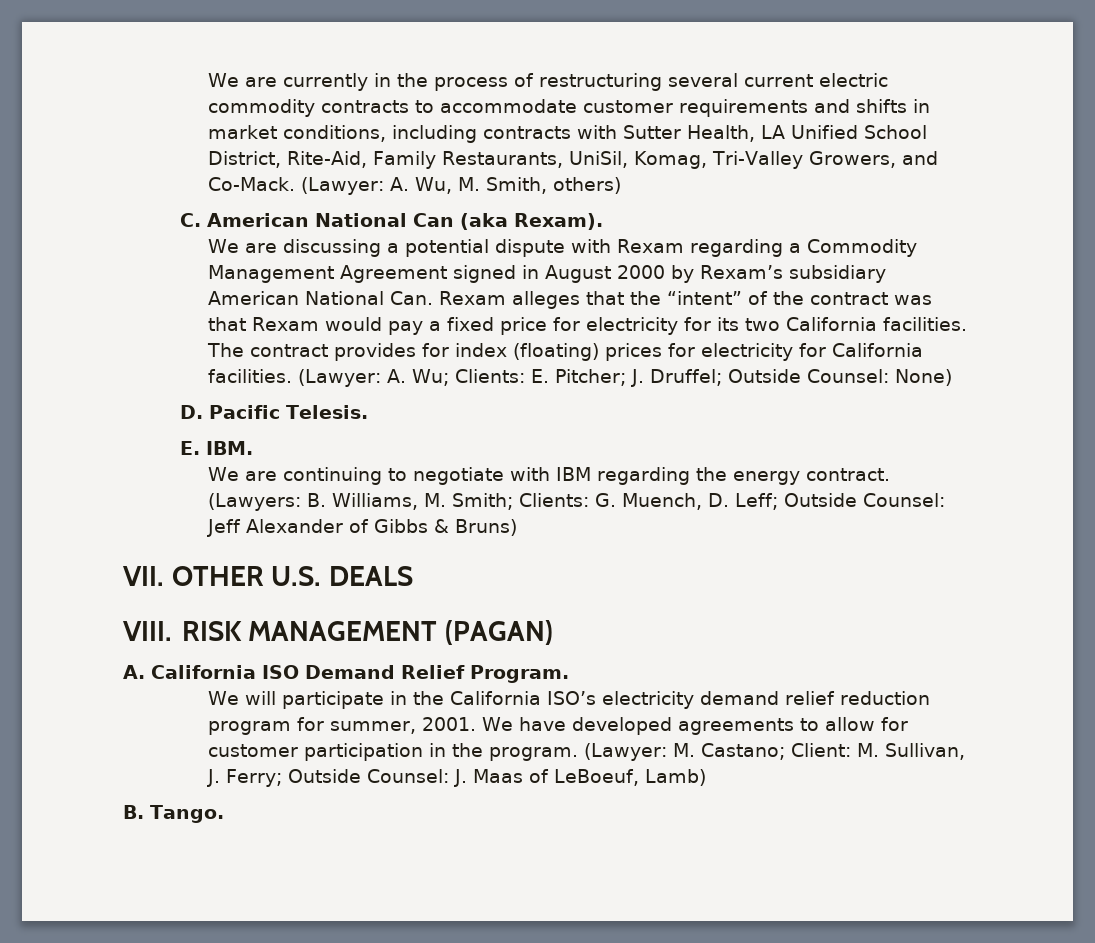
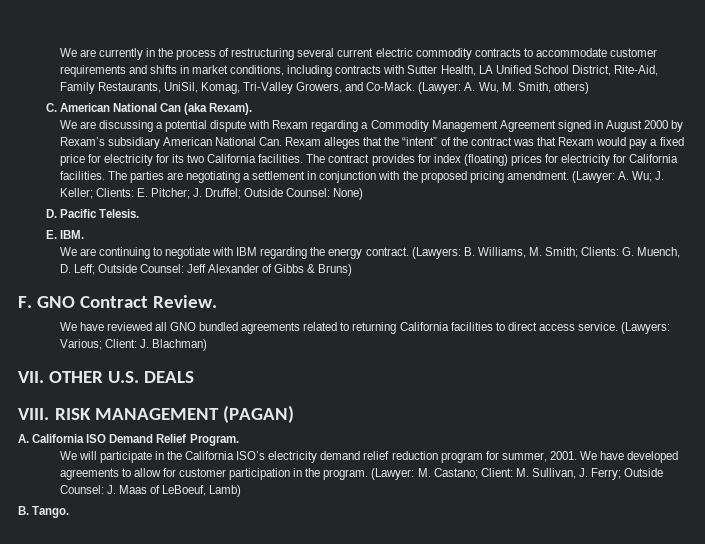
+ The parties are negotiating a settlement in conjunction with the proposed pricing amendment.
- (Lawyer: A. Wu; Clients: E. Pitcher; J. Druffel; Outside Counsel: None)
+ (Lawyer: A. Wu; J. Keller; Clients: E. Pitcher; J. Druffel; Outside Counsel: None)
+ F. GNO Contract Review.
+ We have reviewed all GNO bundled agreements related to returning California facilities to direct access service. (Lawyers: Various; Client: J. Blachman)

